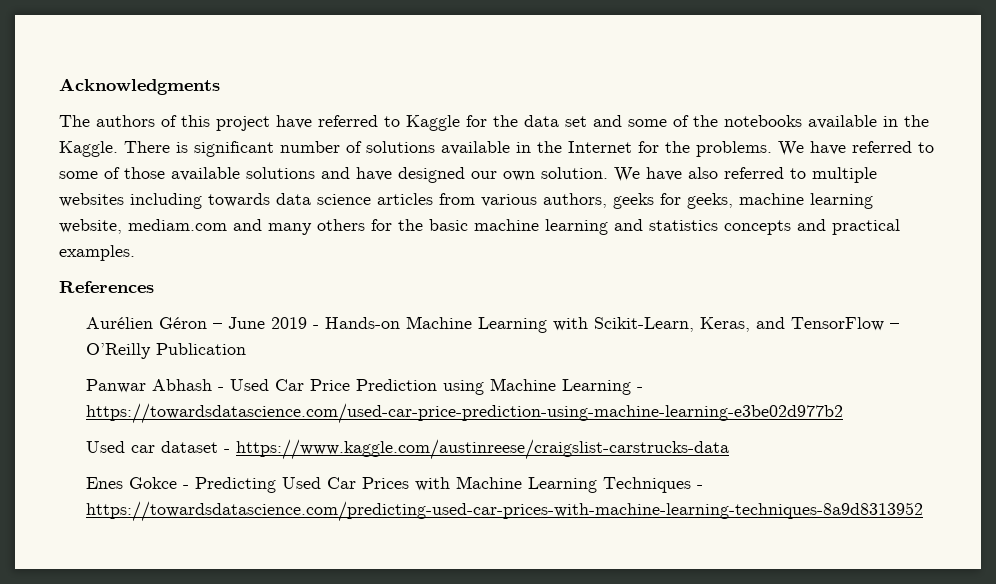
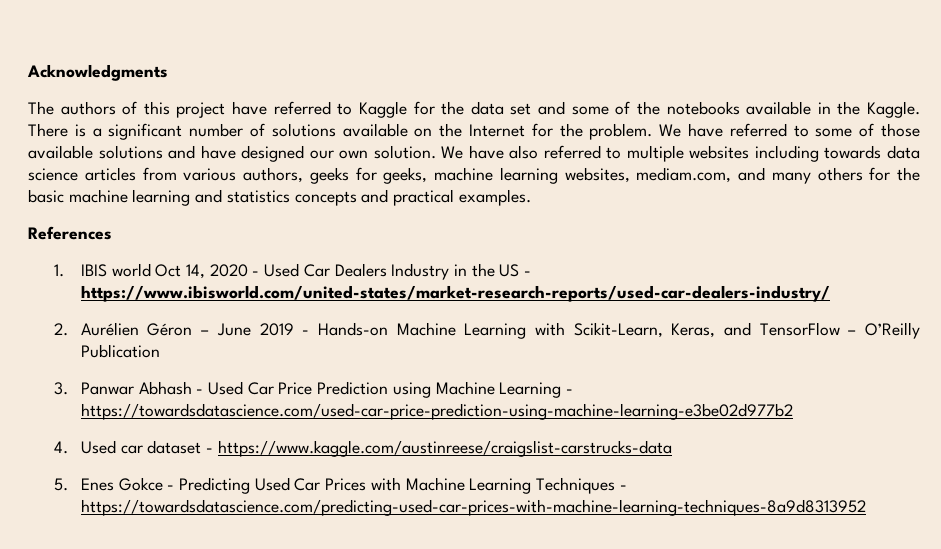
- There is significant number of solutions available in the Internet for the problems.
+ There is a significant number of solutions available on the Internet for the problem.
- We have also referred to multiple websites including towards data science articles from various authors, geeks for geeks, machine learning website, mediam.com and many others for the basic machine learning and statistics concepts and practical examples.
+ We have also referred to multiple websites including towards data science articles from various authors, geeks for geeks, machine learning websites, mediam.com, and many others for the basic machine learning and statistics concepts and practical examples.
- Aurélien Géron – June 2019 - Hands-on Machine Learning with Scikit-Learn, Keras, and TensorFlow – O’Reilly Publication
+ 1. IBIS world Oct 14, 2020 - Used Car Dealers Industry in the US - https://www.ibisworld.com/united-states/market-research-reports/used-car-dealers-industry/
+ 2. Aurélien Géron – June 2019 - Hands-on Machine Learning with Scikit-Learn, Keras, and TensorFlow – O’Reilly Publication
- Panwar Abhash - Used Car Price Prediction using Machine Learning - https://towardsdatascience.com/used-car-price-prediction-using-machine-learning-e3be02d977b2
+ 3. Panwar Abhash - Used Car Price Prediction using Machine Learning - https://towardsdatascience.com/used-car-price-prediction-using-machine-learning-e3be02d977b2
- Used car dataset - https://www.kaggle.com/austinreese/craigslist-carstrucks-data
+ 4. Used car dataset - https://www.kaggle.com/austinreese/craigslist-carstrucks-data
- Enes Gokce - Predicting Used Car Prices with Machine Learning Techniques - https://towardsdatascience.com/predicting-used-car-prices-with-machine-learning-techniques-8a9d8313952
+ 5. Enes Gokce - Predicting Used Car Prices with Machine Learning Techniques - https://towardsdatascience.com/predicting-used-car-prices-with-machine-learning-techniques-8a9d8313952

